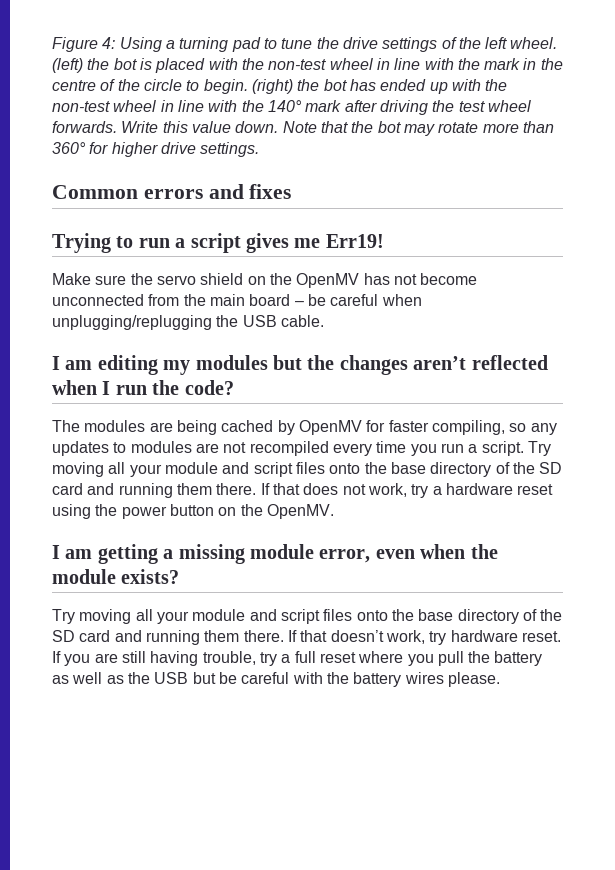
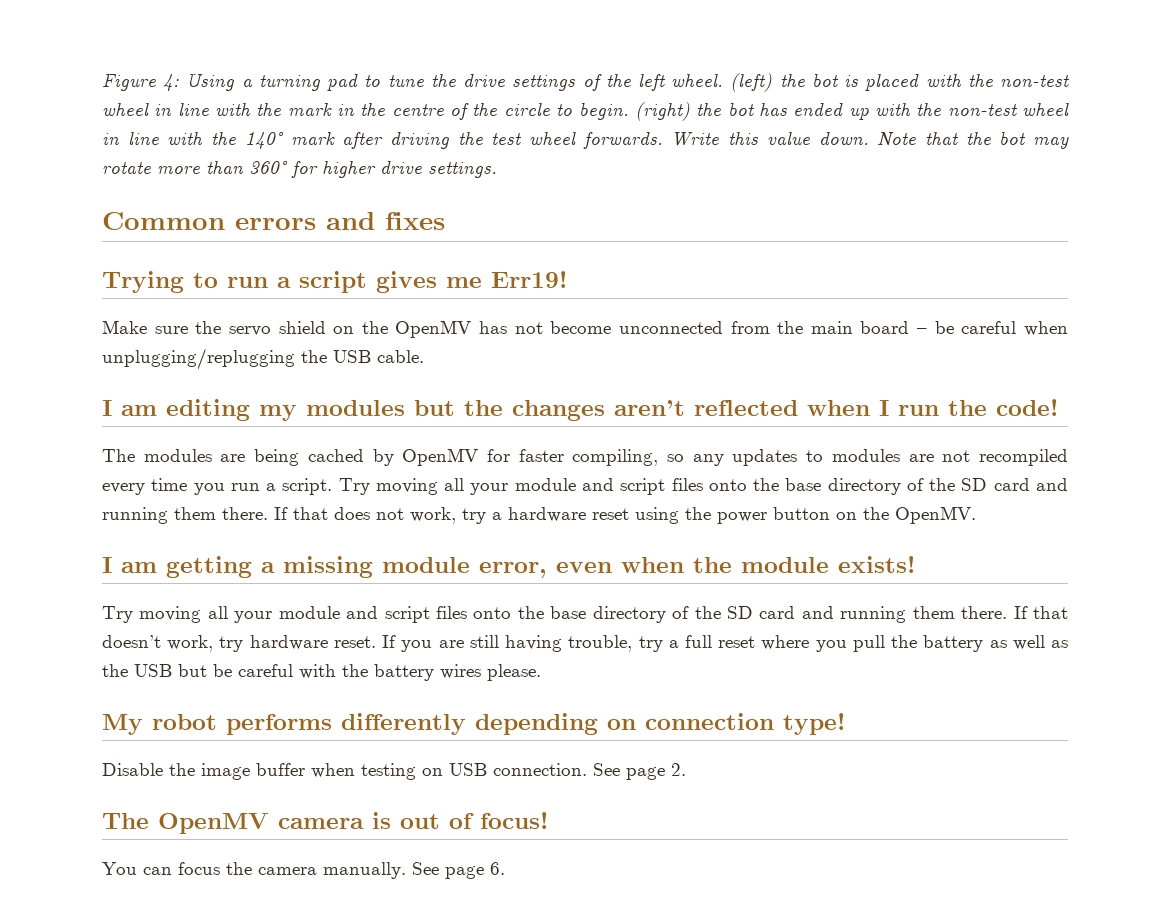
- I am editing my modules but the changes aren’t reflected when I run the code?
+ I am editing my modules but the changes aren’t reflected when I run the code!
- I am getting a missing module error, even when the module exists?
+ I am getting a missing module error, even when the module exists!
+ My robot performs differently depending on connection type!
+ Disable the image buffer when testing on USB connection. See page 2.
+ The OpenMV camera is out of focus!
+ You can focus the camera manually. See page 6.

